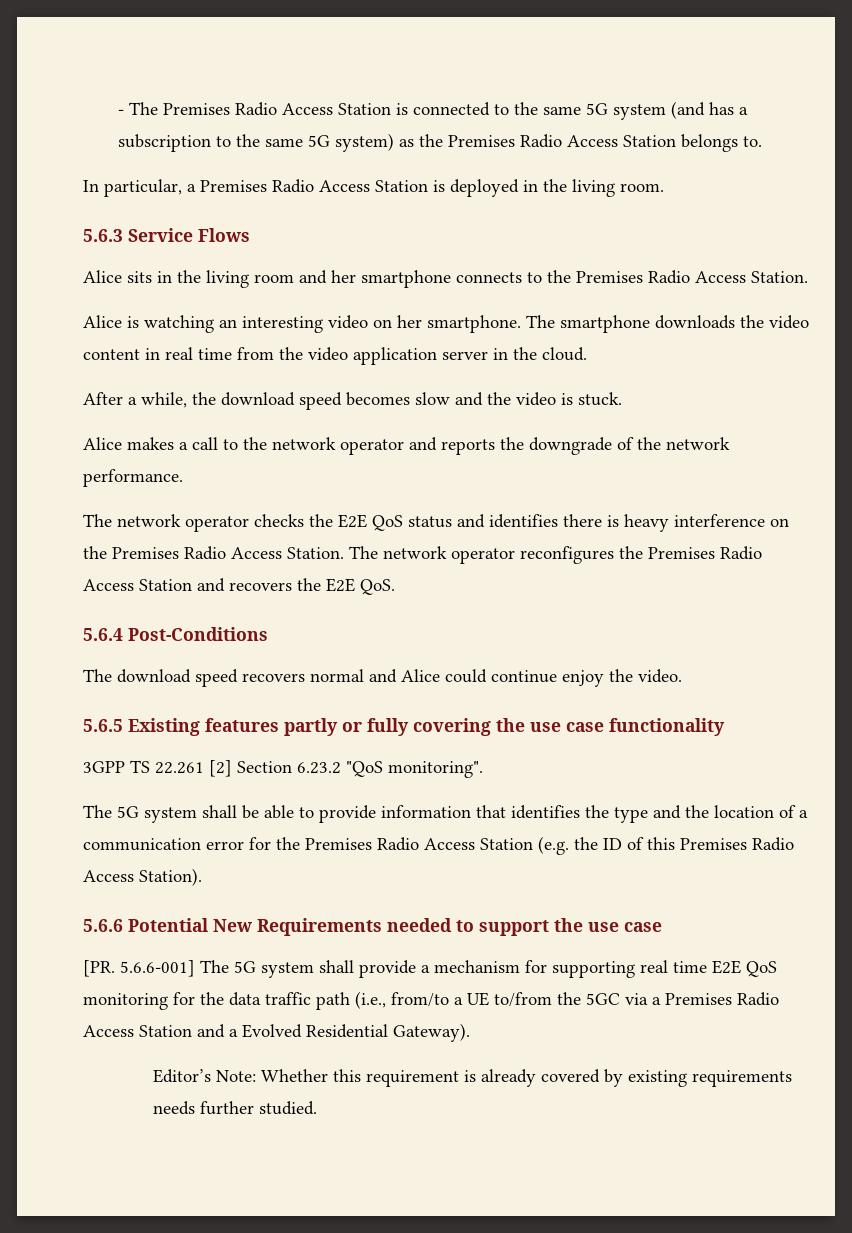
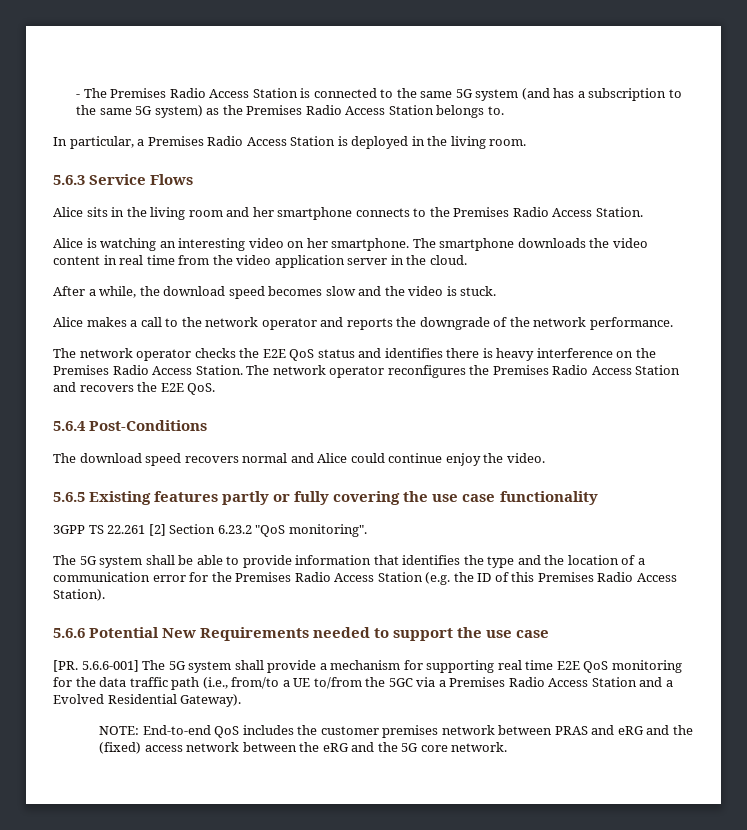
- Editor’s Note: Whether this requirement is already covered by existing requirements needs further studied.
+ NOTE: End-to-end QoS includes the customer premises network between PRAS and eRG and the (fixed) access network between the eRG and the 5G core network.

